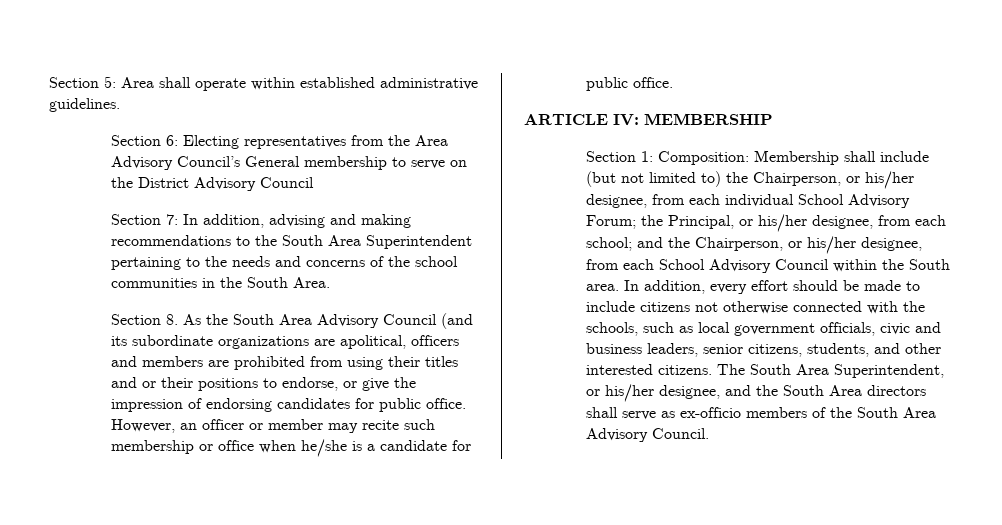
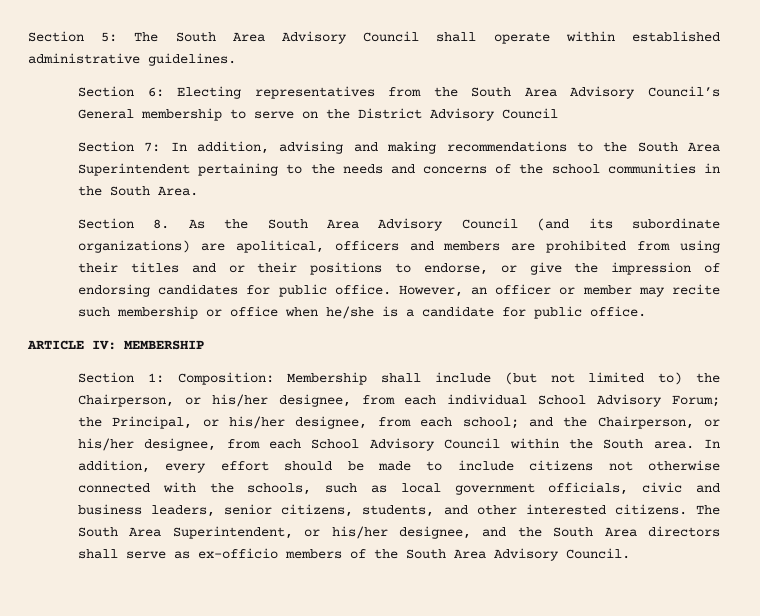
- Section 5: Area shall operate within established administrative guidelines.
+ Section 5: The South Area Advisory Council shall operate within established administrative guidelines.
- Section 6: Electing representatives from the Area Advisory Council’s General membership to serve on the District Advisory Council
+ Section 6: Electing representatives from the South Area Advisory Council’s General membership to serve on the District Advisory Council
- Section 8. As the South Area Advisory Council (and its subordinate organizations are apolitical, officers and members are prohibited from using their titles and or their positions to endorse, or give the impression of endorsing candidates for public office.
+ Section 8. As the South Area Advisory Council (and its subordinate organizations) are apolitical, officers and members are prohibited from using their titles and or their positions to endorse, or give the impression of endorsing candidates for public office.

